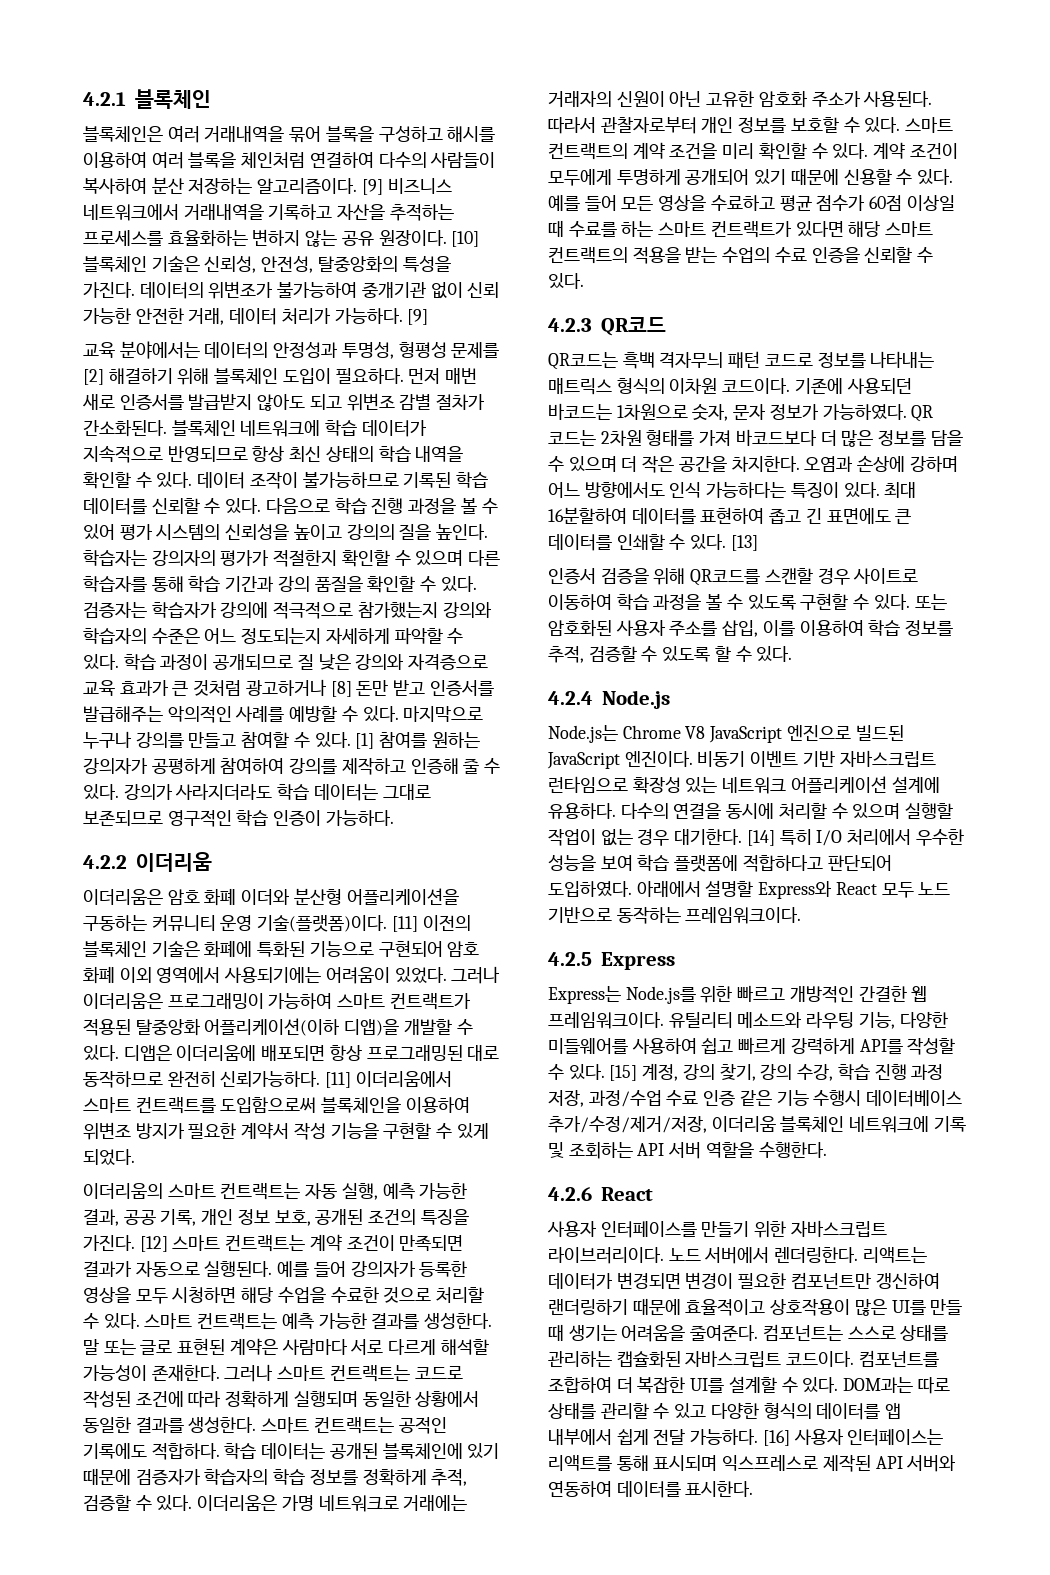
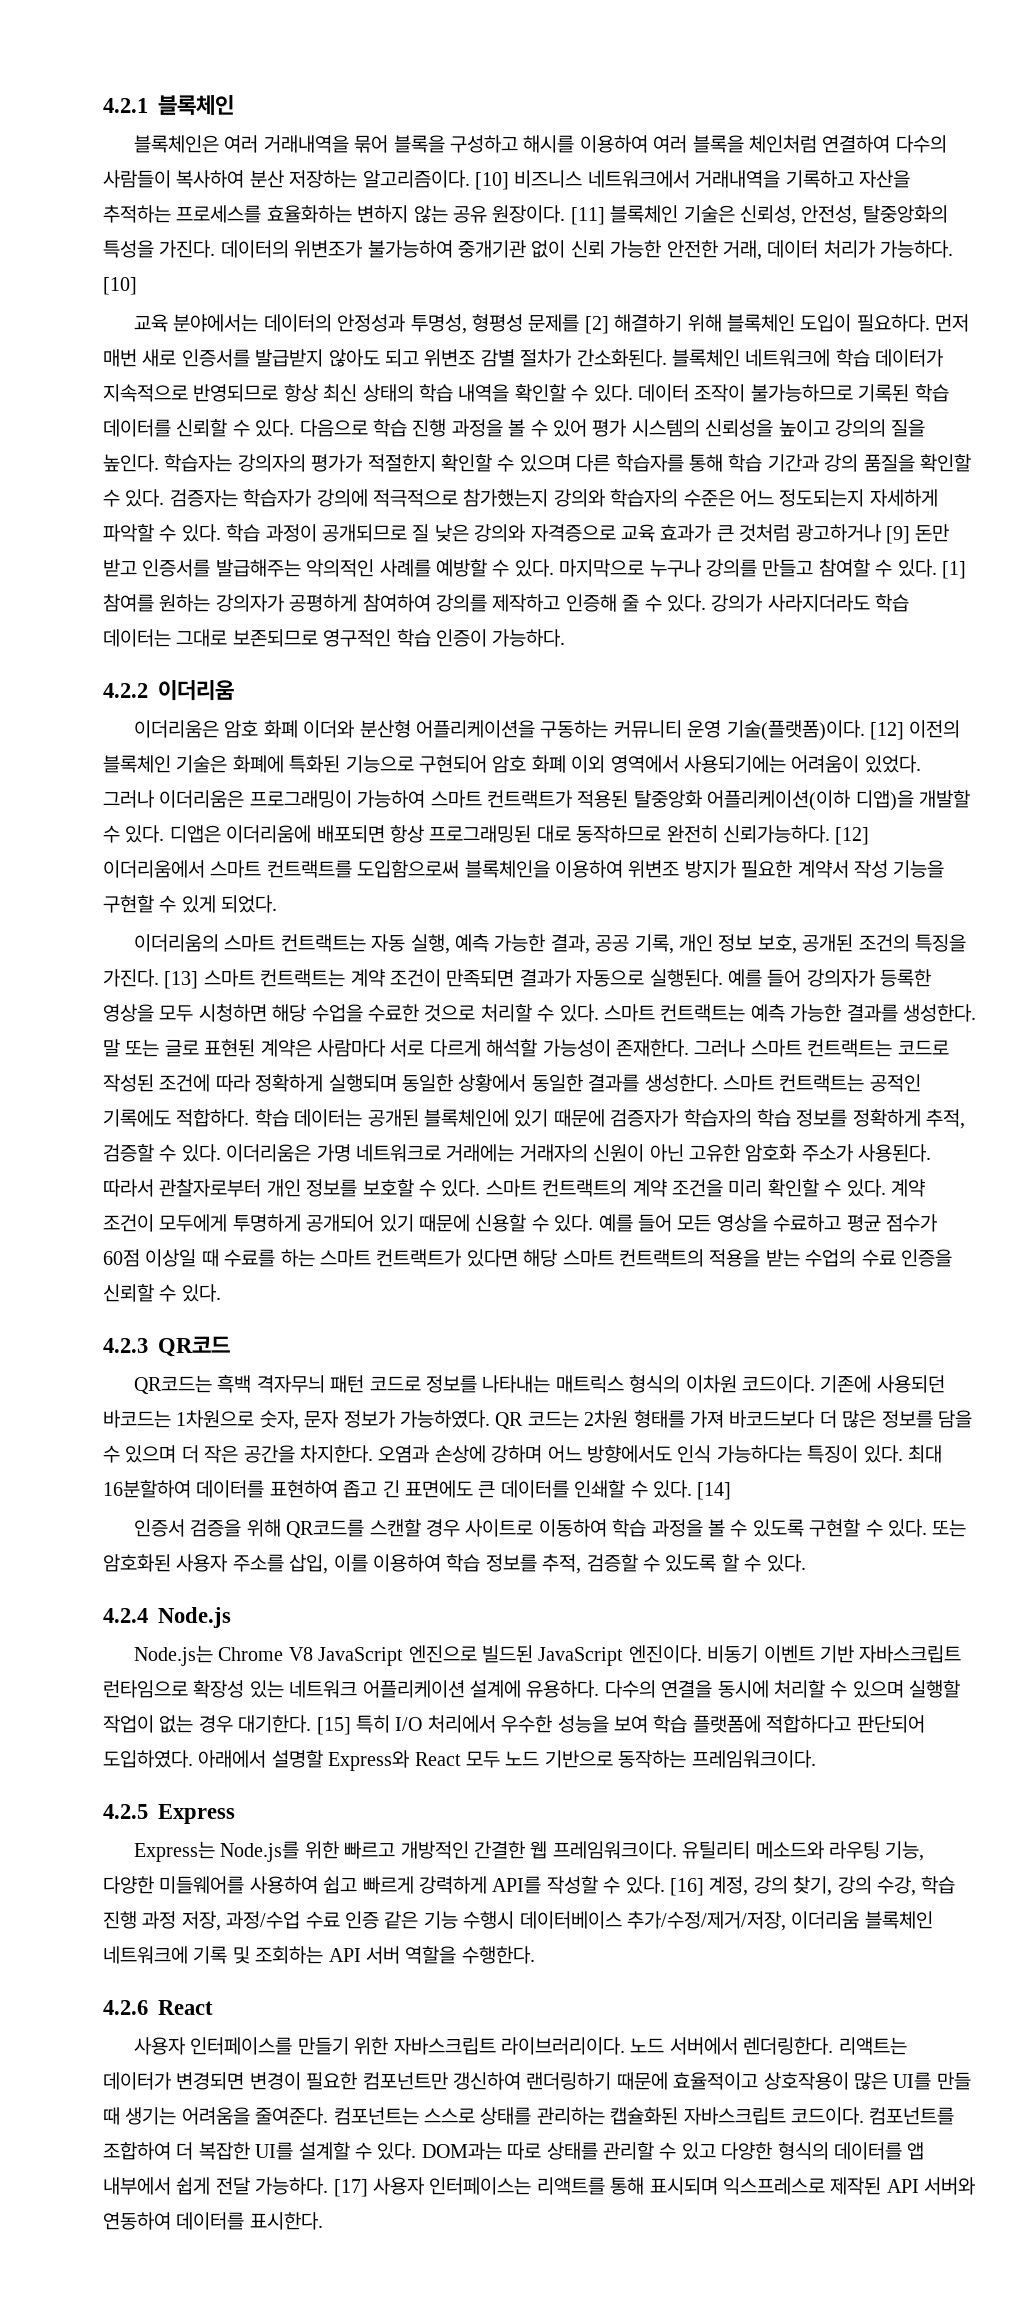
- [9] 비즈니스 네트워크에서 거래내역을 기록하고 자산을 추적하는 프로세스를 효율화하는 변하지 않는 공유 원장이다.
+ [10] 비즈니스 네트워크에서 거래내역을 기록하고 자산을 추적하는 프로세스를 효율화하는 변하지 않는 공유 원장이다.
- [10] 블록체인 기술은 신뢰성, 안전성, 탈중앙화의 특성을 가진다.
+ [11] 블록체인 기술은 신뢰성, 안전성, 탈중앙화의 특성을 가진다.
- 데이터의 위변조가 불가능하여 중개기관 없이 신뢰 가능한 안전한 거래, 데이터 처리가 가능하다. [9]
+ 데이터의 위변조가 불가능하여 중개기관 없이 신뢰 가능한 안전한 거래, 데이터 처리가 가능하다. [10]
- 학습 과정이 공개되므로 질 낮은 강의와 자격증으로 교육 효과가 큰 것처럼 광고하거나 [8] 돈만 받고 인증서를 발급해주는 악의적인 사례를 예방할 수 있다.
+ 학습 과정이 공개되므로 질 낮은 강의와 자격증으로 교육 효과가 큰 것처럼 광고하거나 [9] 돈만 받고 인증서를 발급해주는 악의적인 사례를 예방할 수 있다.
- [11] 이전의 블록체인 기술은 화폐에 특화된 기능으로 구현되어 암호 화폐 이외 영역에서 사용되기에는 어려움이 있었다.
+ [12] 이전의 블록체인 기술은 화폐에 특화된 기능으로 구현되어 암호 화폐 이외 영역에서 사용되기에는 어려움이 있었다.
- [11] 이더리움에서 스마트 컨트랙트를 도입함으로써 블록체인을 이용하여 위변조 방지가 필요한 계약서 작성 기능을 구현할 수 있게 되었다.
+ [12] 이더리움에서 스마트 컨트랙트를 도입함으로써 블록체인을 이용하여 위변조 방지가 필요한 계약서 작성 기능을 구현할 수 있게 되었다.
- [12] 스마트 컨트랙트는 계약 조건이 만족되면 결과가 자동으로 실행된다.
+ [13] 스마트 컨트랙트는 계약 조건이 만족되면 결과가 자동으로 실행된다.
- [13]
+ [14]
- [14] 특히 I/O 처리에서 우수한 성능을 보여 학습 플랫폼에 적합하다고 판단되어 도입하였다.
+ [15] 특히 I/O 처리에서 우수한 성능을 보여 학습 플랫폼에 적합하다고 판단되어 도입하였다.
- [15] 계정, 강의 찾기, 강의 수강, 학습 진행 과정 저장, 과정/수업 수료 인증 같은 기능 수행시 데이터베이스 추가/수정/제거/저장, 이더리움 블록체인 네트워크에 기록 및 조회하는 API 서버 역할을 수행한다.
+ [16] 계정, 강의 찾기, 강의 수강, 학습 진행 과정 저장, 과정/수업 수료 인증 같은 기능 수행시 데이터베이스 추가/수정/제거/저장, 이더리움 블록체인 네트워크에 기록 및 조회하는 API 서버 역할을 수행한다.
- [16] 사용자 인터페이스는 리액트를 통해 표시되며 익스프레스로 제작된 API 서버와 연동하여 데이터를 표시한다.
+ [17] 사용자 인터페이스는 리액트를 통해 표시되며 익스프레스로 제작된 API 서버와 연동하여 데이터를 표시한다.

